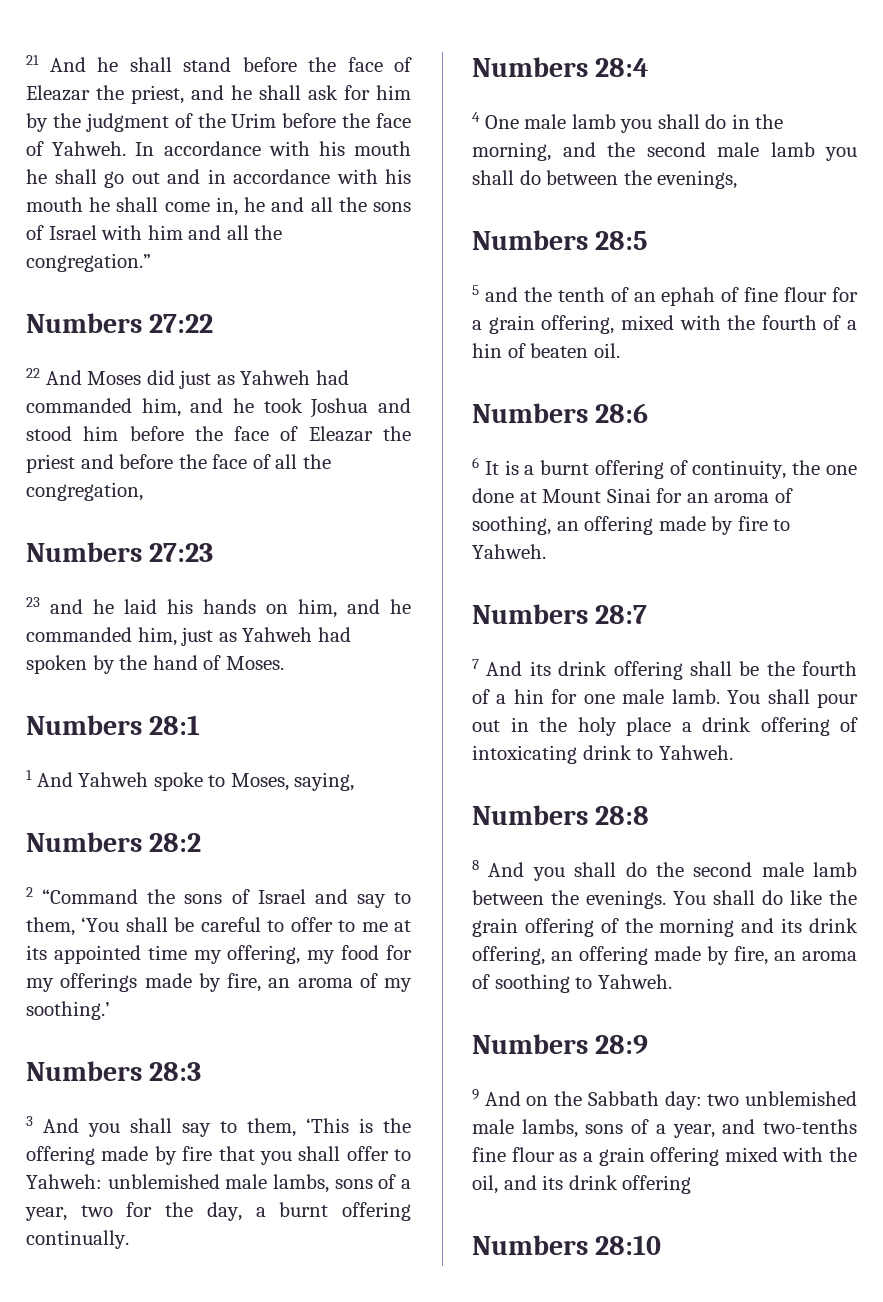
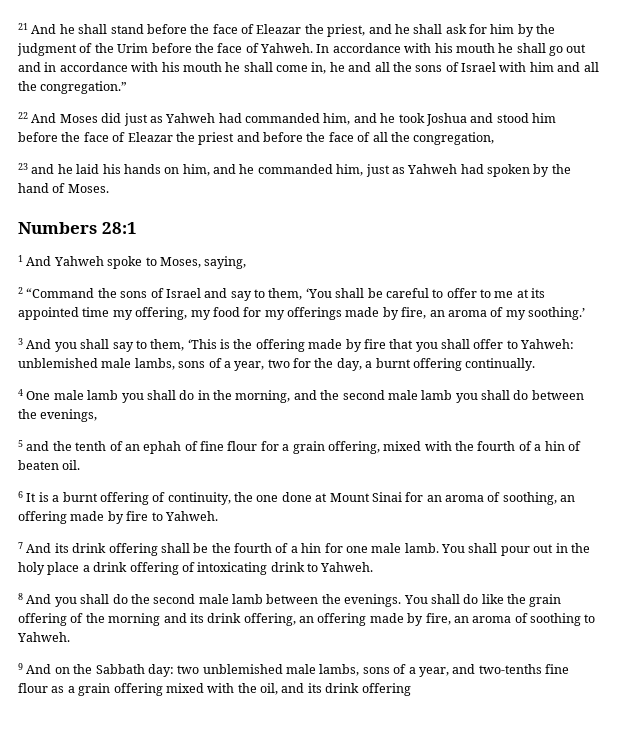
- Numbers 27:22
- Numbers 27:23
- Numbers 28:2
- Numbers 28:3
- Numbers 28:4
- Numbers 28:5
- Numbers 28:6
- Numbers 28:7
- Numbers 28:8
- Numbers 28:9
- Numbers 28:10

